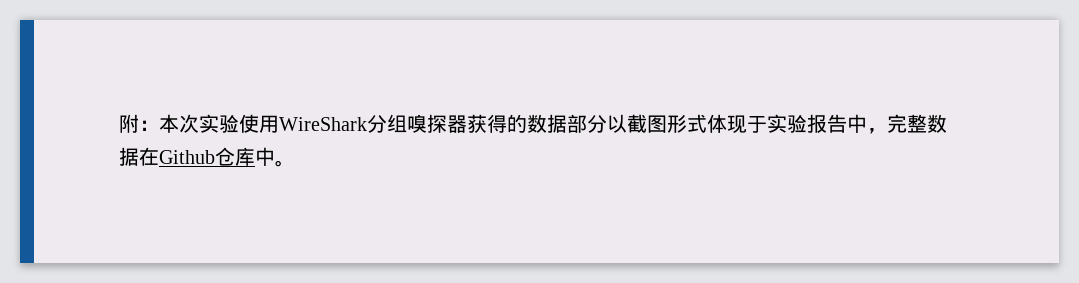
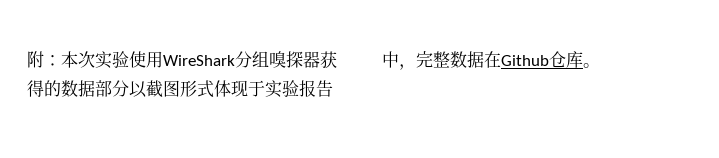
- 附：本次实验使用WireShark分组嗅探器获得的数据部分以截图形式体现于实验报告中，完整数据在Github仓库中。
+ 附：本次实验使用WireShark分组嗅探器获得的数据部分以截图形式体现于实验报告中，完整数据在Github仓库。

